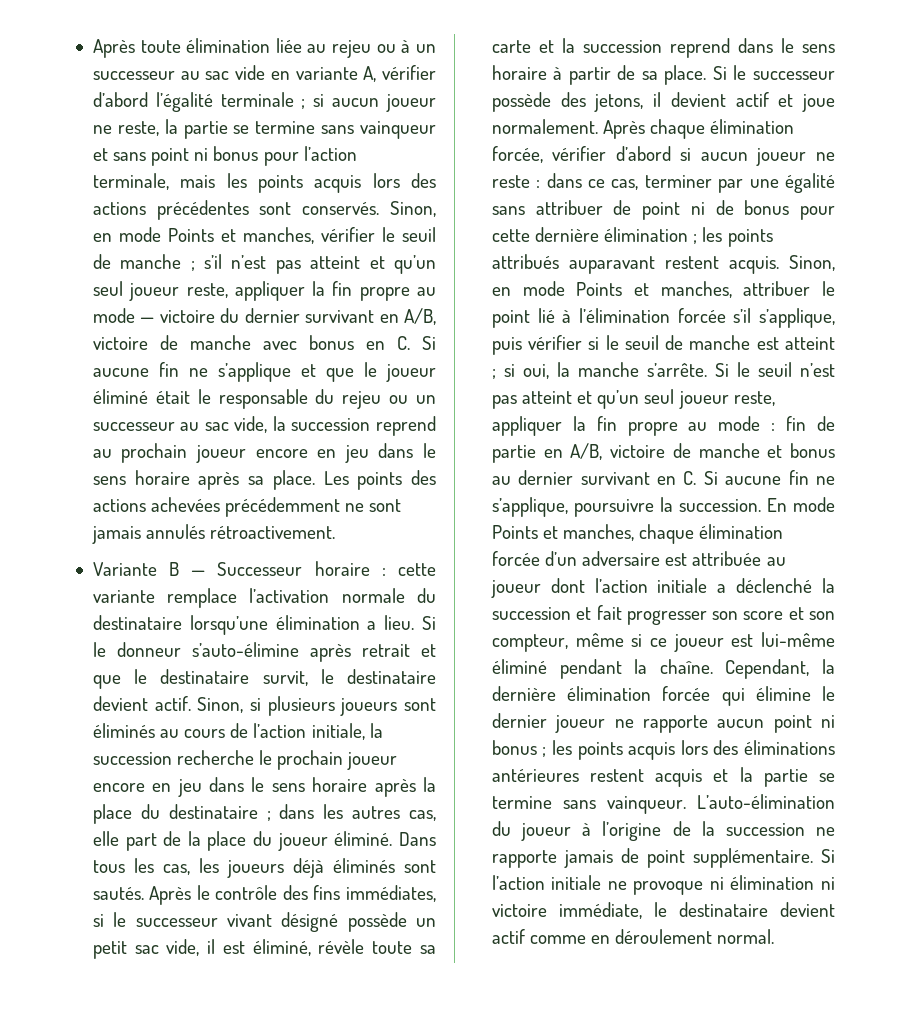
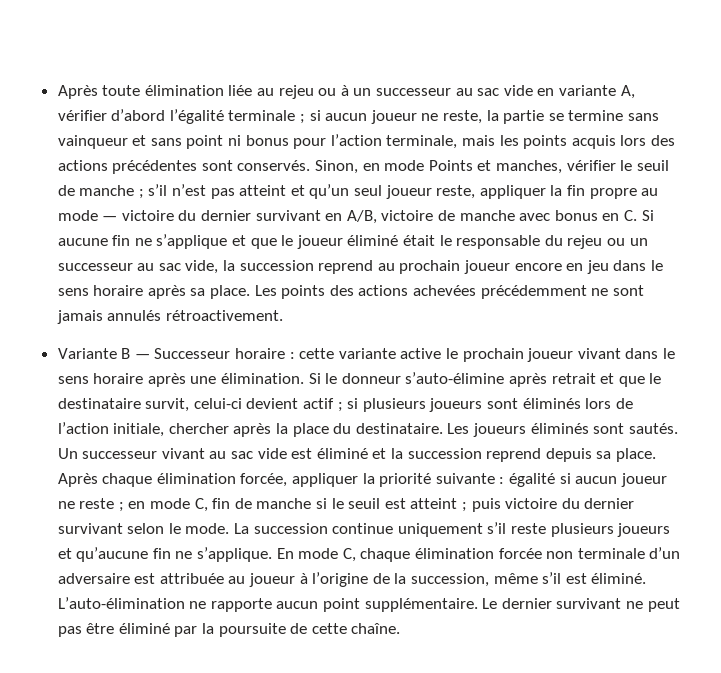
- Variante B — Successeur horaire : cette variante remplace l’activation normale du destinataire lorsqu’une élimination a lieu.
+ Variante B — Successeur horaire : cette variante active le prochain joueur vivant dans le sens horaire après une élimination.
- Si le donneur s’auto-élimine après retrait et que le destinataire survit, le destinataire devient actif. Sinon, si plusieurs joueurs sont éliminés au cours de l’action initiale, la succession recherche le prochain joueur encore en jeu dans le sens horaire après la place du destinataire ; dans les autres cas, elle part de la place du joueur éliminé. Dans tous les cas, les joueurs déjà éliminés sont sautés. Après le contrôle des fins immédiates, si le successeur vivant désigné possède un petit sac vide, il est éliminé, révèle toute sa carte et la succession reprend dans le sens horaire à partir de sa place. Si le successeur possède des jetons, il devient actif et joue normalement. Après chaque élimination forcée, vérifier d’abord si aucun joueur ne reste : dans ce cas, terminer par une égalité sans attribuer de point ni de bonus pour cette dernière élimination ; les points attribués auparavant restent acquis. Sinon, en mode Points et manches, attribuer le point lié à l’élimination forcée s’il s’applique, puis vérifier si le seuil de manche est atteint ; si oui, la manche s’arrête. Si le seuil n’est pas atteint et qu’un seul joueur reste, appliquer la fin propre au mode : fin de partie en A/B, victoire de manche et bonus au dernier survivant en C. Si aucune fin ne s’applique, poursuivre la succession. En mode Points et manches, chaque élimination forcée d’un adversaire est attribuée au joueur dont l’action initiale a déclenché la succession et fait progresser son score et son compteur, même si ce joueur est lui-même éliminé pendant la chaîne. Cependant, la dernière élimination forcée qui élimine le dernier joueur ne rapporte aucun point ni bonus ; les points acquis lors des éliminations antérieures restent acquis et la partie se termine sans vainqueur. L’auto-élimination du joueur à l’origine de la succession ne rapporte jamais de point supplémentaire. Si l’action initiale ne provoque ni élimination ni victoire immédiate, le destinataire devient actif comme en déroulement normal.
+ Si le donneur s’auto-élimine après retrait et que le destinataire survit, celui-ci devient actif ; si plusieurs joueurs sont éliminés lors de l’action initiale, chercher après la place du destinataire. Les joueurs éliminés sont sautés. Un successeur vivant au sac vide est éliminé et la succession reprend depuis sa place. Après chaque élimination forcée, appliquer la priorité suivante : égalité si aucun joueur ne reste ; en mode C, fin de manche si le seuil est atteint ; puis victoire du dernier survivant selon le mode. La succession continue uniquement s’il reste plusieurs joueurs et qu’aucune fin ne s’applique. En mode C, chaque élimination forcée non terminale d’un adversaire est attribuée au joueur à l’origine de la succession, même s’il est éliminé. L’auto-élimination ne rapporte aucun point supplémentaire. Le dernier survivant ne peut pas être éliminé par la poursuite de cette chaîne.

